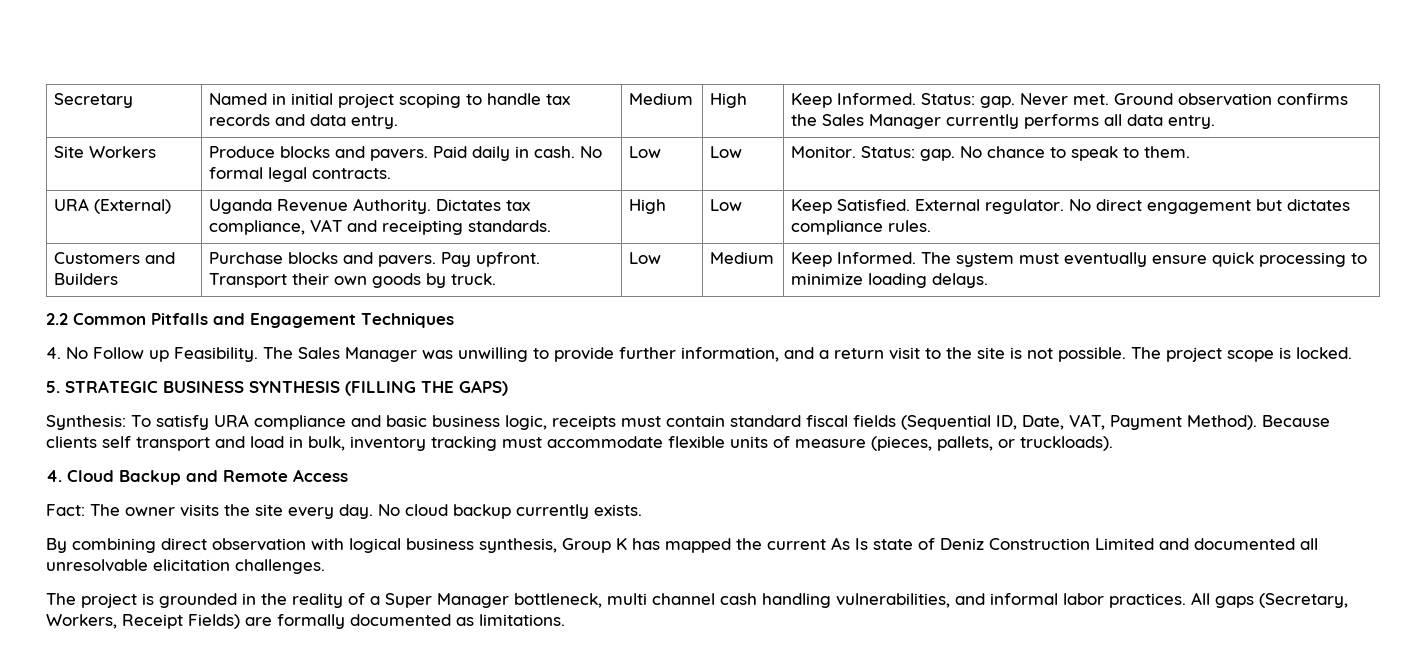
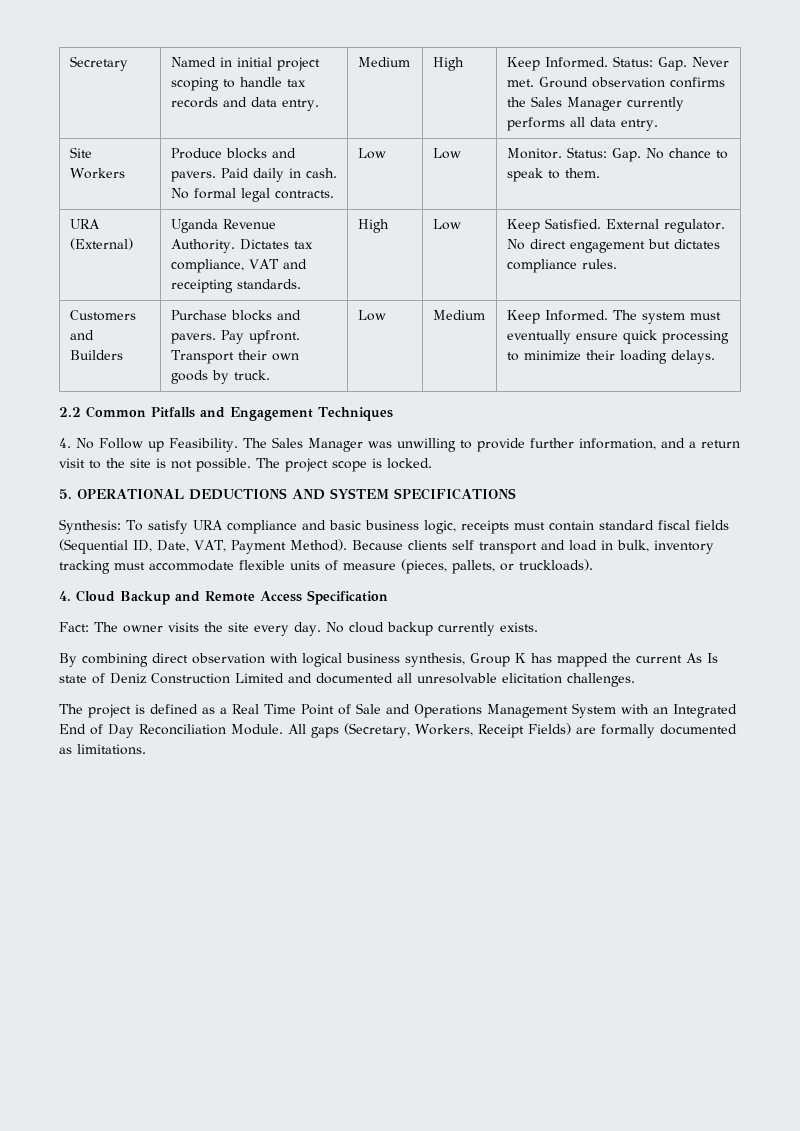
- Secretary | Named in initial project scoping to handle tax records and data entry. | Medium | High | Keep Informed. Status: gap. Never met. Ground observation confirms the Sales Manager currently performs all data entry.
+ Secretary | Named in initial project scoping to handle tax records and data entry. | Medium | High | Keep Informed. Status: Gap. Never met. Ground observation confirms the Sales Manager currently performs all data entry.
- Site Workers | Produce blocks and pavers. Paid daily in cash. No formal legal contracts. | Low | Low | Monitor. Status: gap. No chance to speak to them.
+ Site Workers | Produce blocks and pavers. Paid daily in cash. No formal legal contracts. | Low | Low | Monitor. Status: Gap. No chance to speak to them.
- Customers and Builders | Purchase blocks and pavers. Pay upfront. Transport their own goods by truck. | Low | Medium | Keep Informed. The system must eventually ensure quick processing to minimize loading delays.
+ Customers and Builders | Purchase blocks and pavers. Pay upfront. Transport their own goods by truck. | Low | Medium | Keep Informed. The system must eventually ensure quick processing to minimize their loading delays.
- 5. STRATEGIC BUSINESS SYNTHESIS (FILLING THE GAPS)
+ 5. OPERATIONAL DEDUCTIONS AND SYSTEM SPECIFICATIONS
- 4. Cloud Backup and Remote Access
+ 4. Cloud Backup and Remote Access Specification
- The project is grounded in the reality of a Super Manager bottleneck, multi channel cash handling vulnerabilities, and informal labor practices.
+ The project is defined as a Real Time Point of Sale and Operations Management System with an Integrated End of Day Reconciliation Module.

